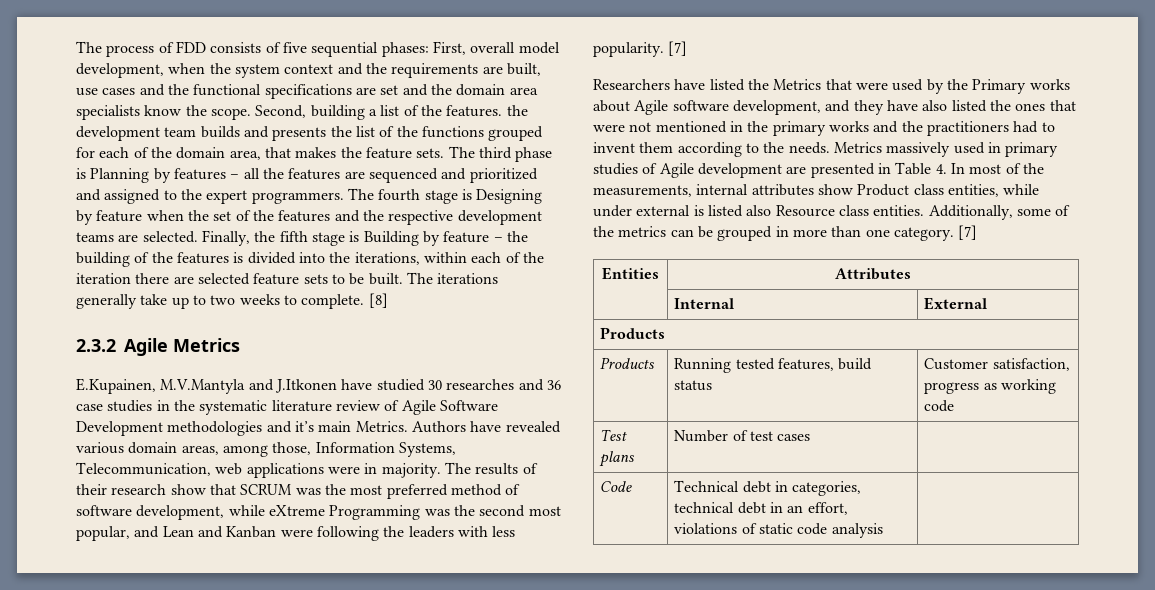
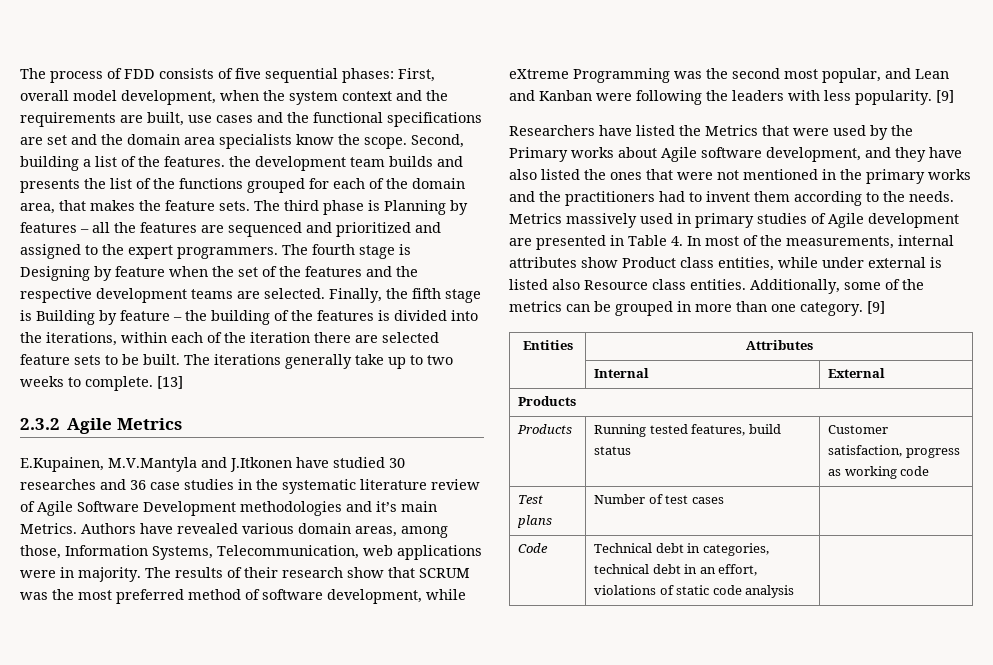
- [8]
+ [13]
- The results of their research show that SCRUM was the most preferred method of software development, while eXtreme Programming was the second most popular, and Lean and Kanban were following the leaders with less popularity. [7]
+ The results of their research show that SCRUM was the most preferred method of software development, while eXtreme Programming was the second most popular, and Lean and Kanban were following the leaders with less popularity. [9]
- Additionally, some of the metrics can be grouped in more than one category. [7]
+ Additionally, some of the metrics can be grouped in more than one category. [9]

